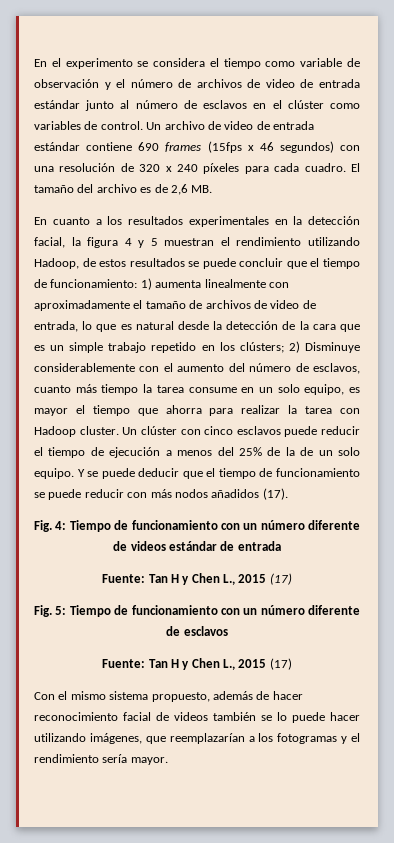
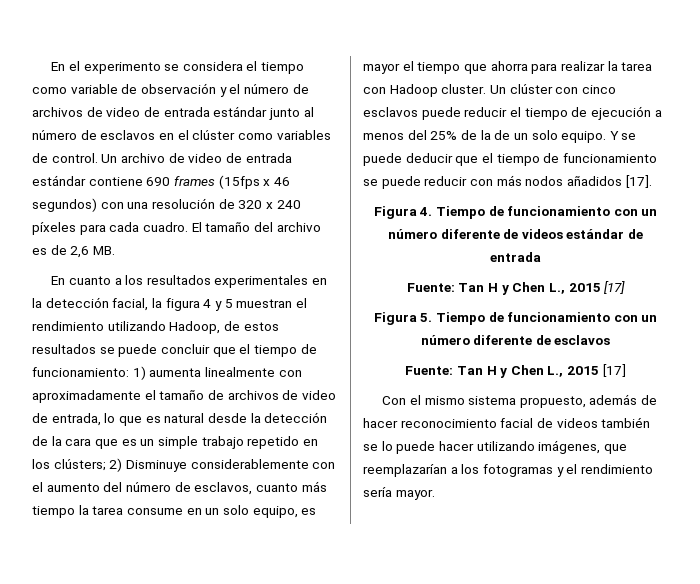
- Y se puede deducir que el tiempo de funcionamiento se puede reducir con más nodos añadidos (17).
- Fig. 4: Tiempo de funcionamiento con un número diferente de videos estándar de entrada
- Fuente: Tan H y Chen L., 2015 (17)
- Fig. 5: Tiempo de funcionamiento con un número diferente de esclavos
- Fuente: Tan H y Chen L., 2015 (17)
+ Y se puede deducir que el tiempo de funcionamiento se puede reducir con más nodos añadidos [17].
+ Figura 4. Tiempo de funcionamiento con un número diferente de videos estándar de entrada
+ Fuente: Tan H y Chen L., 2015 [17]
+ Figura 5. Tiempo de funcionamiento con un número diferente de esclavos
+ Fuente: Tan H y Chen L., 2015 [17]

